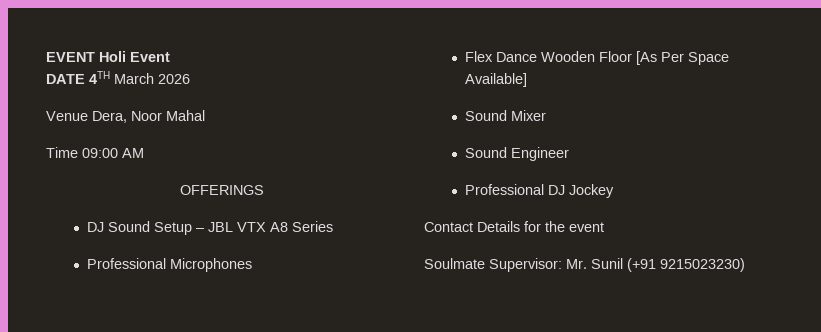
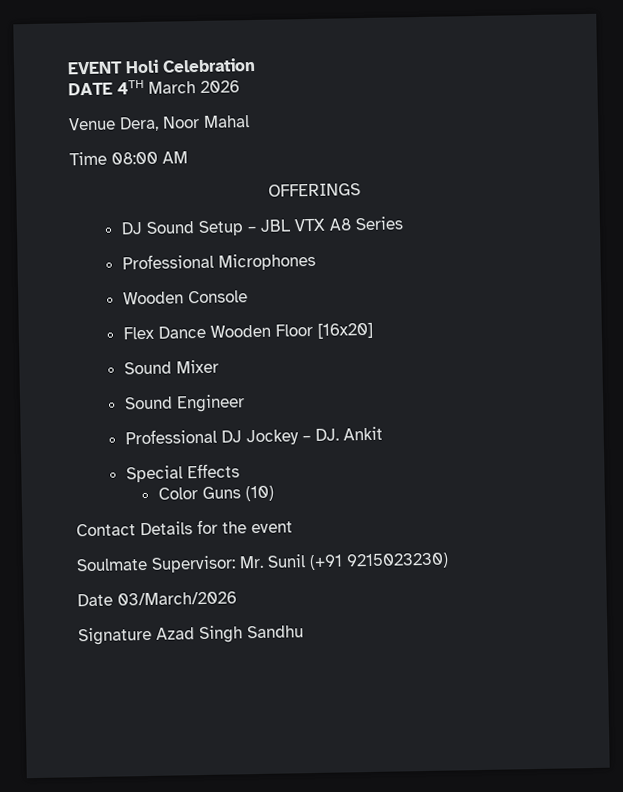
- EVENT Holi Event
+ EVENT Holi Celebration
- Time 09:00 AM
+ Time 08:00 AM
+ Wooden Console
- Flex Dance Wooden Floor [As Per Space Available]
+ Flex Dance Wooden Floor [16x20]
- Professional DJ Jockey
+ Professional DJ Jockey – DJ. Ankit
+ Special Effects
+ Color Guns (10)
+ Date 03/March/2026
+ Signature Azad Singh Sandhu

